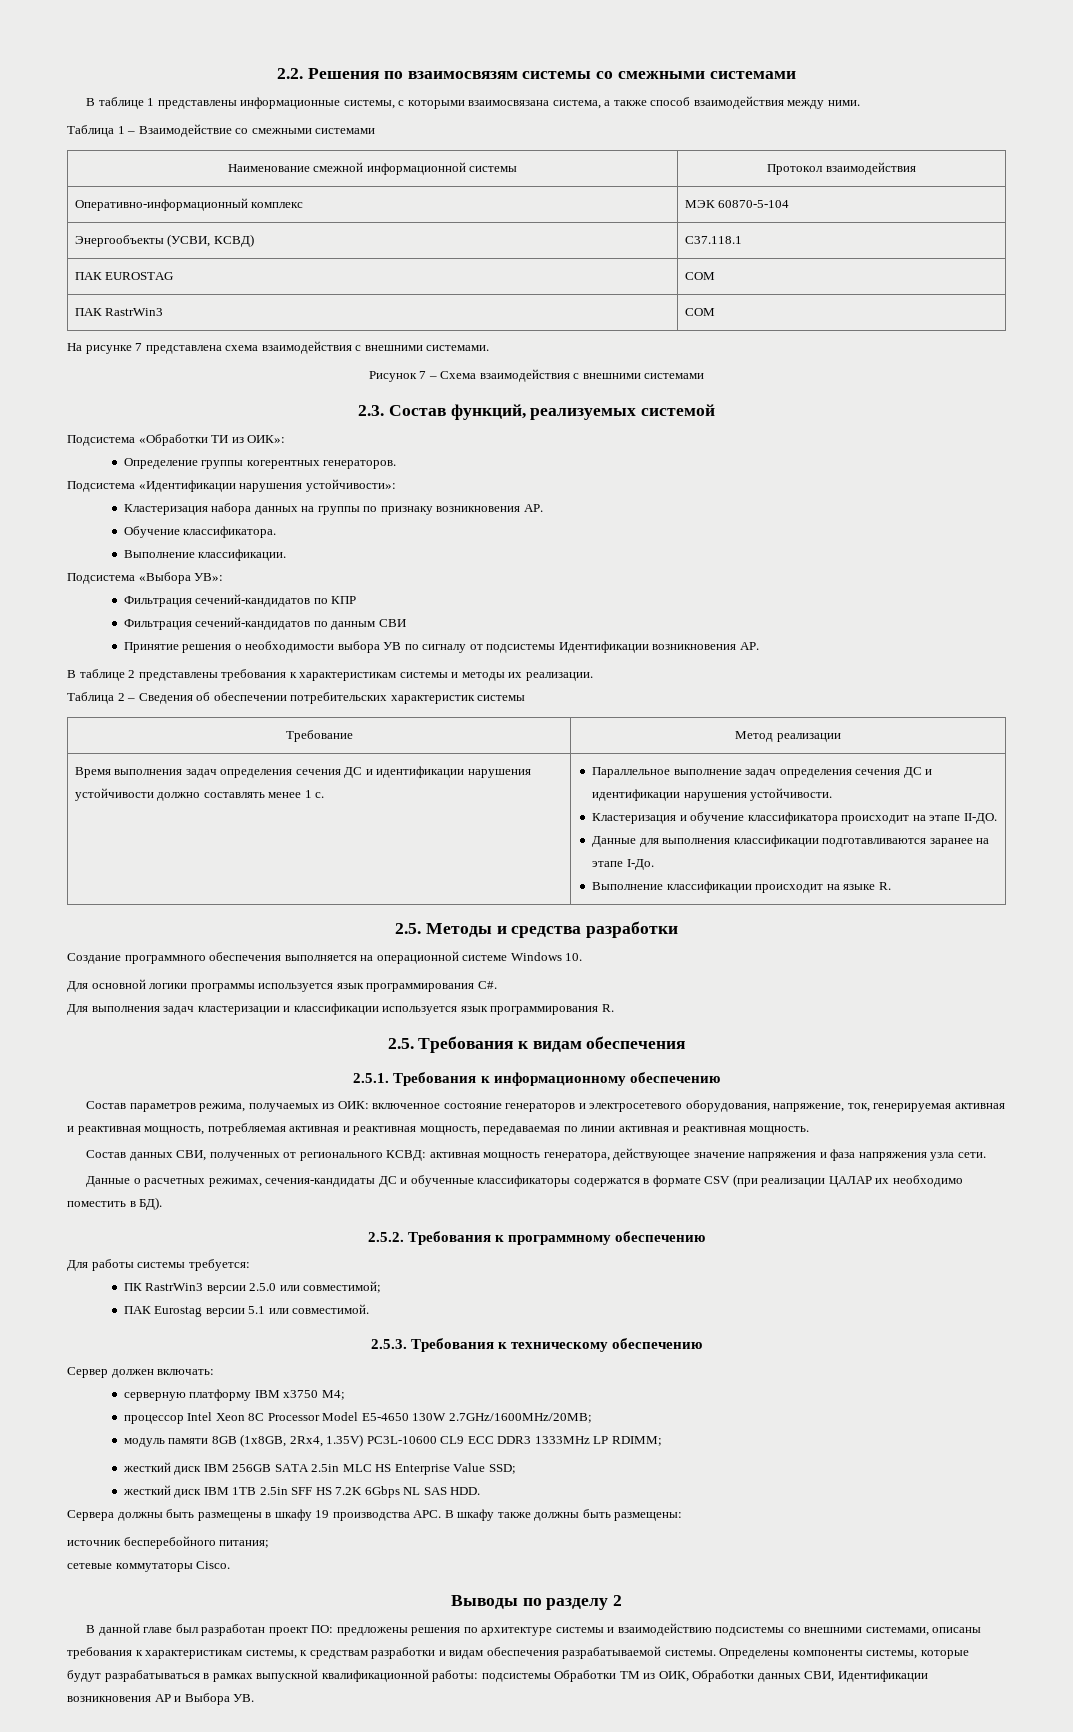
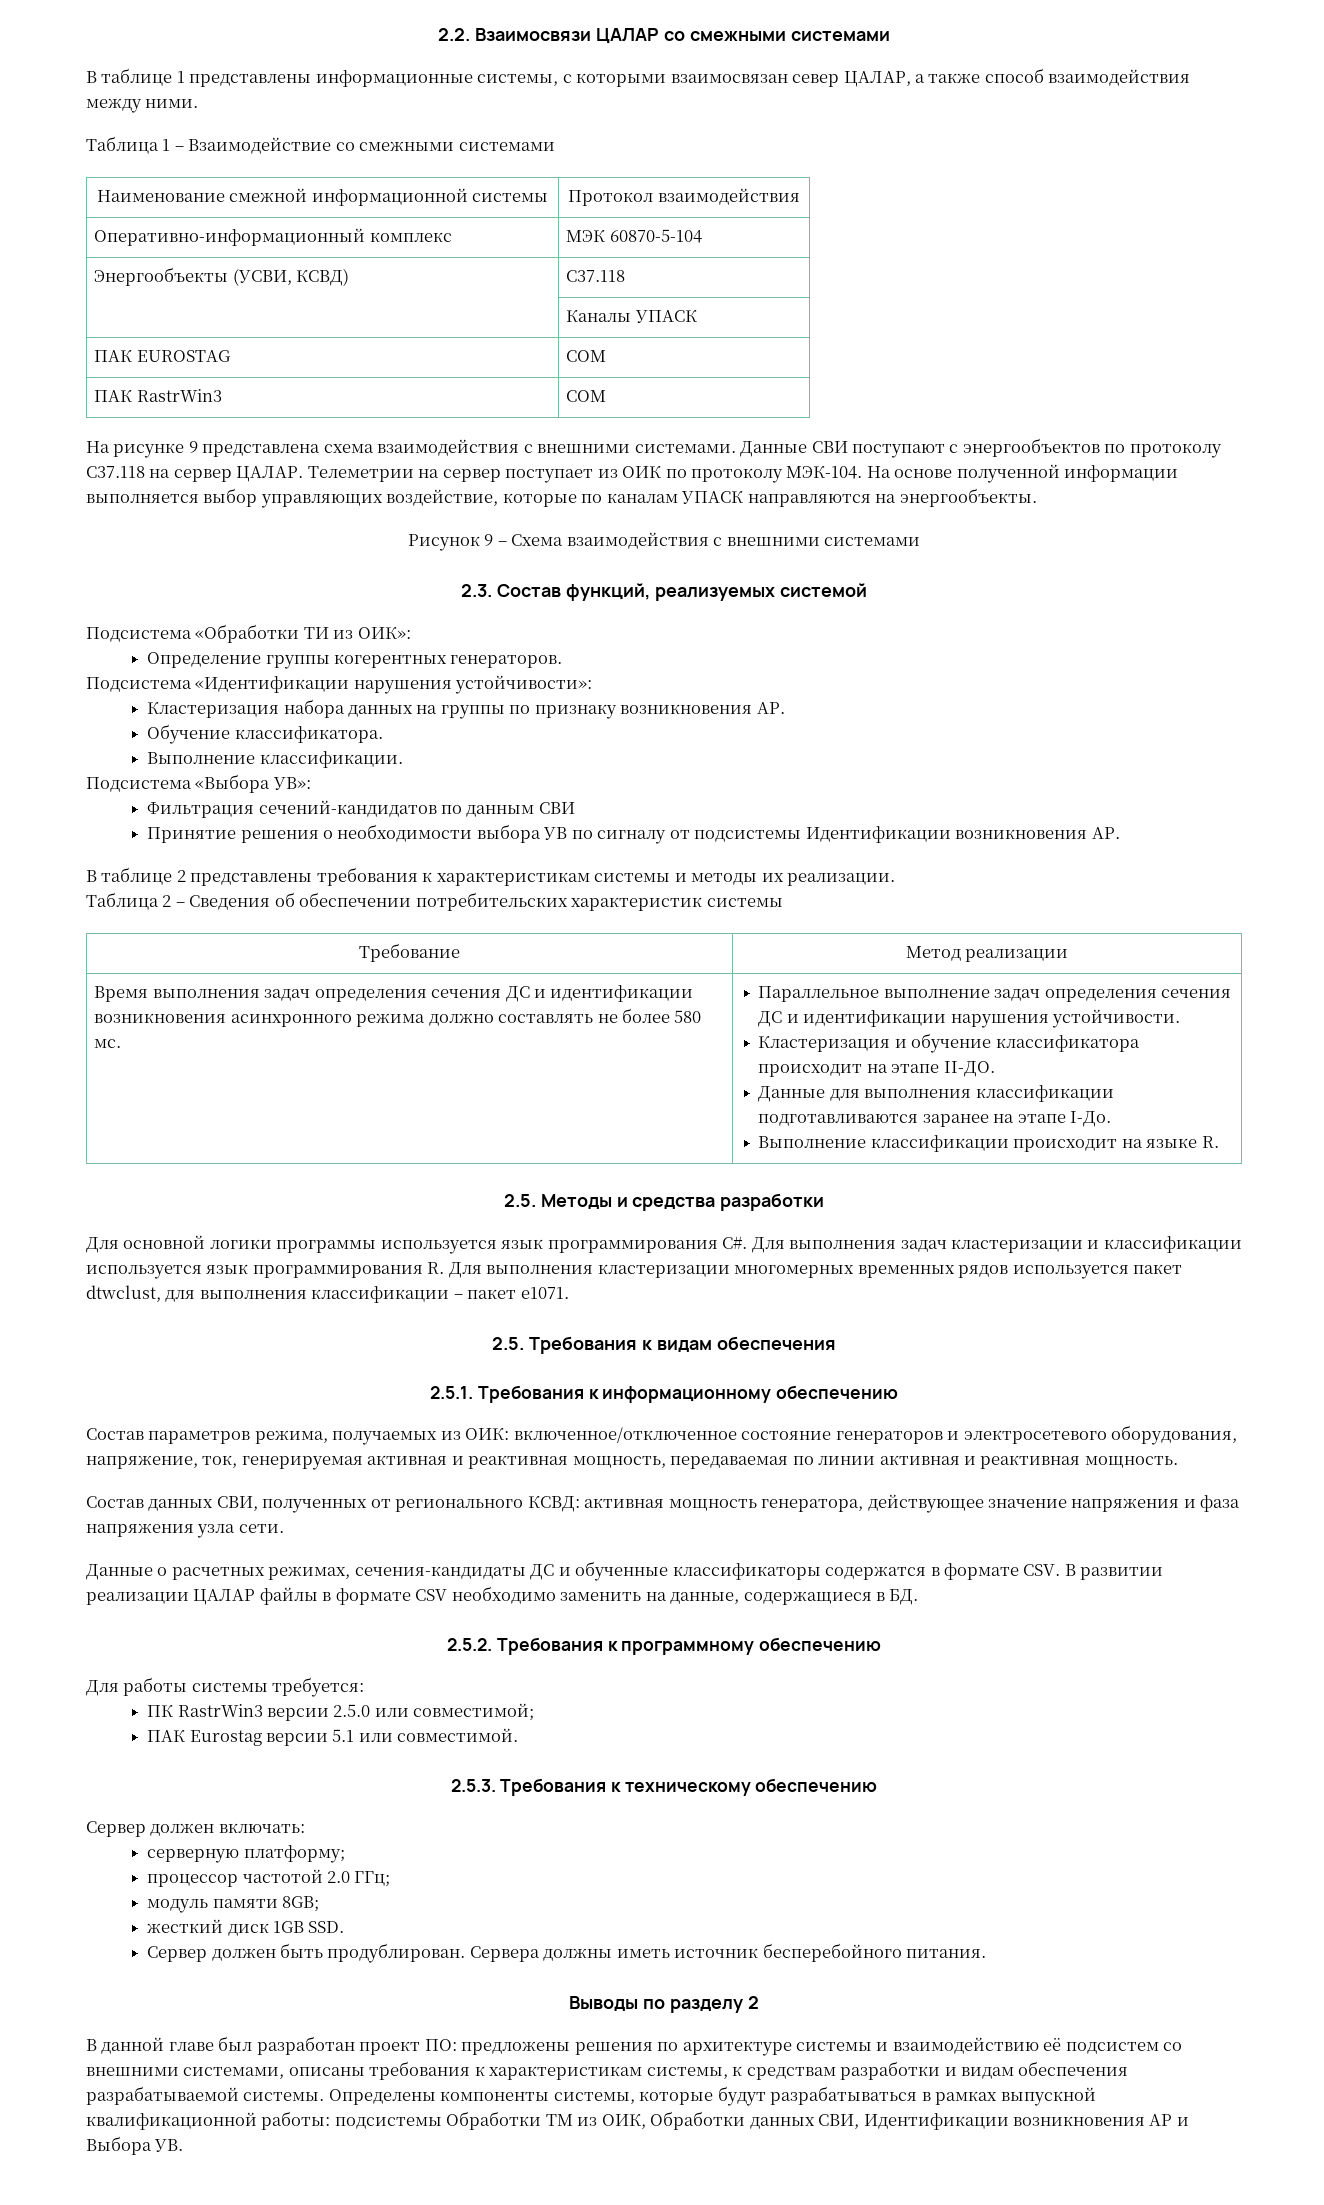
- 2.2. Решения по взаимосвязям системы со смежными системами
+ 2.2. Взаимосвязи ЦАЛАР со смежными системами
- В таблице 1 представлены информационные системы, с которыми взаимосвязана система, а также способ взаимодействия между ними.
+ В таблице 1 представлены информационные системы, с которыми взаимосвязан север ЦАЛАР, а также способ взаимодействия между ними.
- Энергообъекты (УСВИ, КСВД) | C37.118.1
+ Энергообъекты (УСВИ, КСВД) | C37.118
+ | Каналы УПАСК
- На рисунке 7 представлена схема взаимодействия с внешними системами.
+ На рисунке 9 представлена схема взаимодействия с внешними системами. Данные СВИ поступают с энергообъектов по протоколу C37.118 на сервер ЦАЛАР. Телеметрии на сервер поступает из ОИК по протоколу МЭК-104. На основе полученной информации выполняется выбор управляющих воздействие, которые по каналам УПАСК направляются на энергообъекты.
- Рисунок 7 – Схема взаимодействия с внешними системами
+ Рисунок 9 – Схема взаимодействия с внешними системами
- Фильтрация сечений-кандидатов по КПР
- Время выполнения задач определения сечения ДС и идентификации нарушения устойчивости должно составлять менее 1 с.
+ Время выполнения задач определения сечения ДС и идентификации возникновения асинхронного режима должно составлять не более 580 мс.
- Создание программного обеспечения выполняется на операционной системе Windows 10.
- Для основной логики программы используется язык программирования C#.
- Для выполнения задач кластеризации и классификации используется язык программирования R.
+ Для основной логики программы используется язык программирования C#. Для выполнения задач кластеризации и классификации используется язык программирования R. Для выполнения кластеризации многомерных временных рядов используется пакет dtwclust, для выполнения классификации – пакет e1071.
- Состав параметров режима, получаемых из ОИК: включенное состояние генераторов и электросетевого оборудования, напряжение, ток, генерируемая активная и реактивная мощность, потребляемая активная и реактивная мощность, передаваемая по линии активная и реактивная мощность.
+ Состав параметров режима, получаемых из ОИК: включенное/отключенное состояние генераторов и электросетевого оборудования, напряжение, ток, генерируемая активная и реактивная мощность, передаваемая по линии активная и реактивная мощность.
- Данные о расчетных режимах, сечения-кандидаты ДС и обученные классификаторы содержатся в формате CSV (при реализации ЦАЛАР их необходимо поместить в БД).
+ Данные о расчетных режимах, сечения-кандидаты ДС и обученные классификаторы содержатся в формате CSV. В развитии реализации ЦАЛАР файлы в формате CSV необходимо заменить на данные, содержащиеся в БД.
- серверную платформу IBM x3750 M4;
- процессор Intel Xeon 8C Processor Model E5-4650 130W 2.7GHz/1600MHz/20MB;
- модуль памяти 8GB (1x8GB, 2Rx4, 1.35V) PC3L-10600 CL9 ECC DDR3 1333MHz LP RDIMM;
- жесткий диск IBM 256GB SATA 2.5in MLC HS Enterprise Value SSD;
- жесткий диск IBM 1TB 2.5in SFF HS 7.2K 6Gbps NL SAS HDD.
- Сервера должны быть размещены в шкафу 19 производства APC. В шкафу также должны быть размещены:
- источник бесперебойного питания;
- сетевые коммутаторы Cisco.
+ серверную платформу;
+ процессор частотой 2.0 ГГц;
+ модуль памяти 8GB;
+ жесткий диск 1GB SSD.
+ Сервер должен быть продублирован. Сервера должны иметь источник бесперебойного питания.
- В данной главе был разработан проект ПО: предложены решения по архитектуре системы и взаимодействию подсистемы со внешними системами, описаны требования к характеристикам системы, к средствам разработки и видам обеспечения разрабатываемой системы.
+ В данной главе был разработан проект ПО: предложены решения по архитектуре системы и взаимодействию её подсистем со внешними системами, описаны требования к характеристикам системы, к средствам разработки и видам обеспечения разрабатываемой системы.

